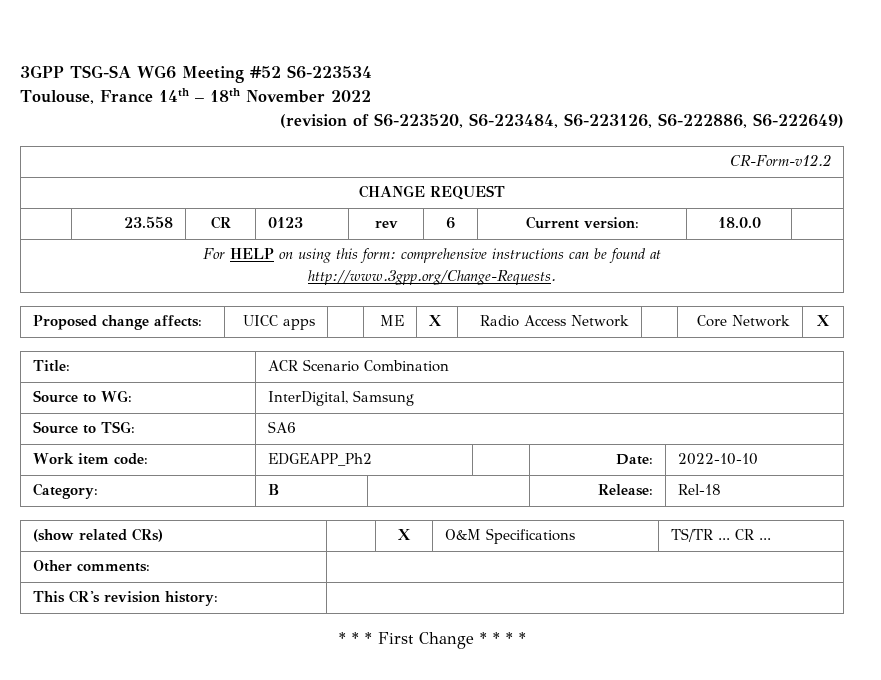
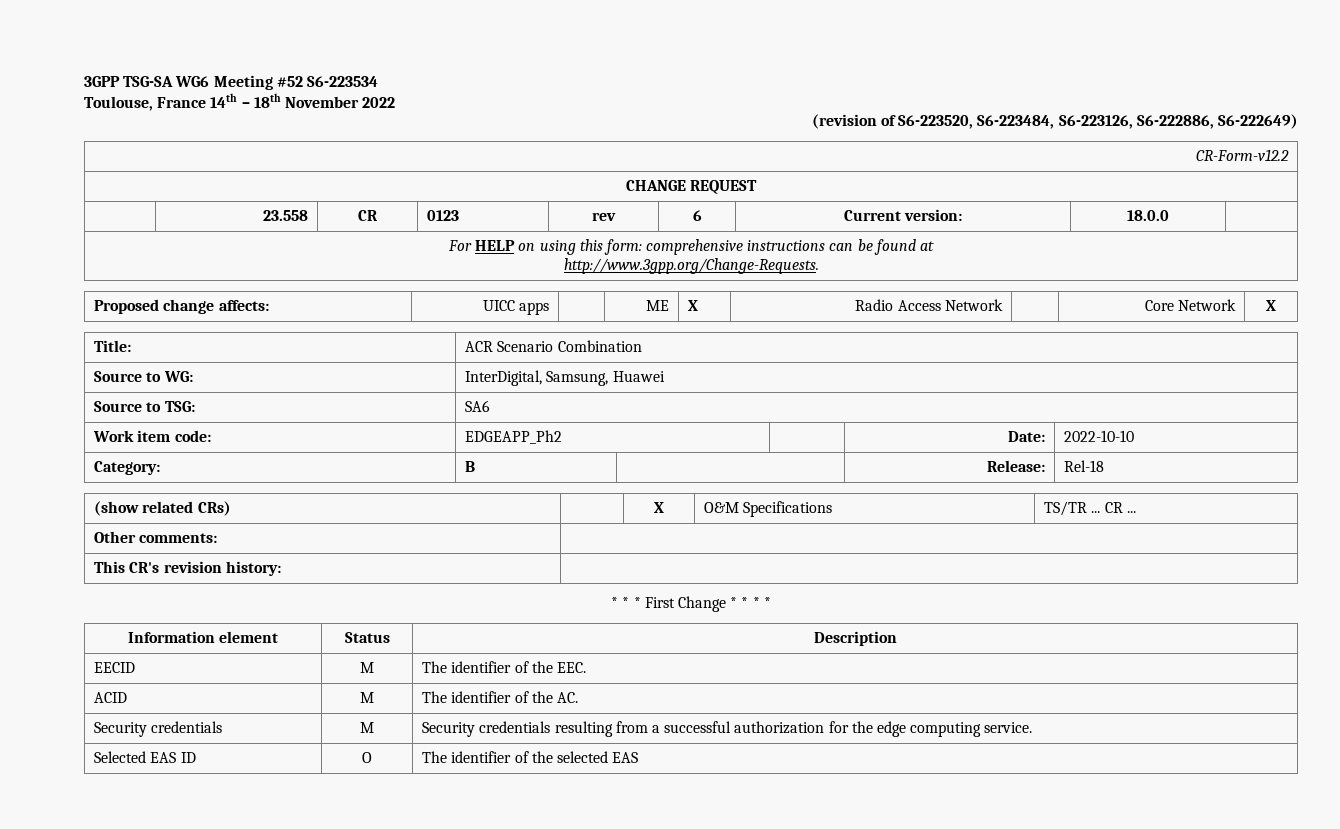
- Source to WG: | InterDigital, Samsung
+ Source to WG: | InterDigital, Samsung, Huawei
+ Information element | Status | Description
+ EECID | M | The identifier of the EEC.
+ ACID | M | The identifier of the AC.
+ Security credentials | M | Security credentials resulting from a successful authorization for the edge computing service.
+ Selected EAS ID | O | The identifier of the selected EAS

